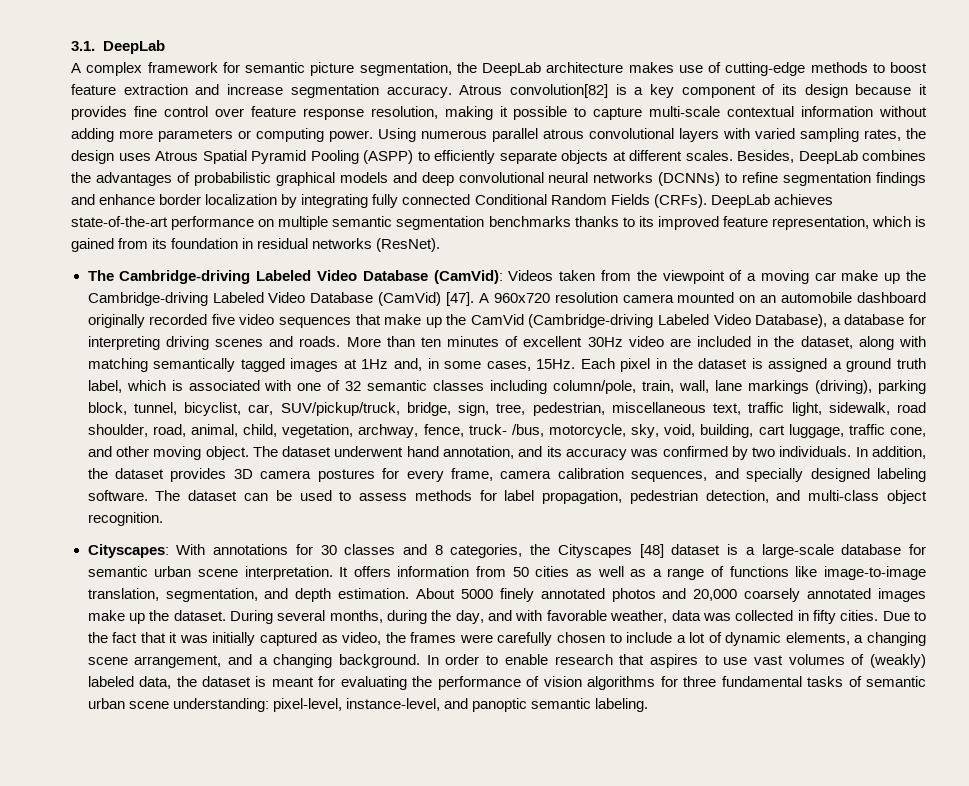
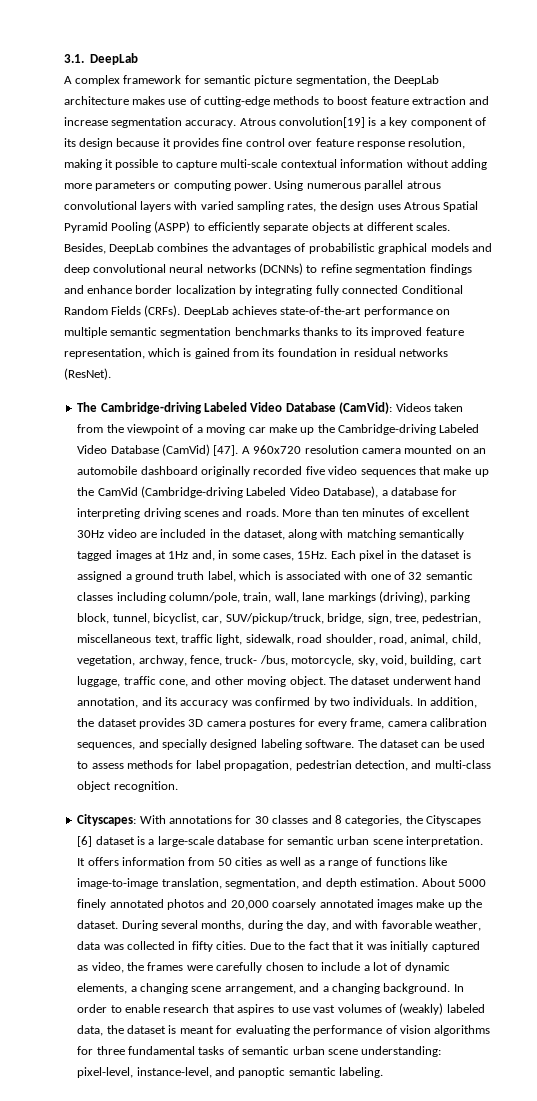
- Atrous convolution[82] is a key component of its design because it provides fine control over feature response resolution, making it possible to capture multi-scale contextual information without adding more parameters or computing power.
+ Atrous convolution[19] is a key component of its design because it provides fine control over feature response resolution, making it possible to capture multi-scale contextual information without adding more parameters or computing power.
- Cityscapes: With annotations for 30 classes and 8 categories, the Cityscapes [48] dataset is a large-scale database for semantic urban scene interpretation.
+ Cityscapes: With annotations for 30 classes and 8 categories, the Cityscapes [6] dataset is a large-scale database for semantic urban scene interpretation.

